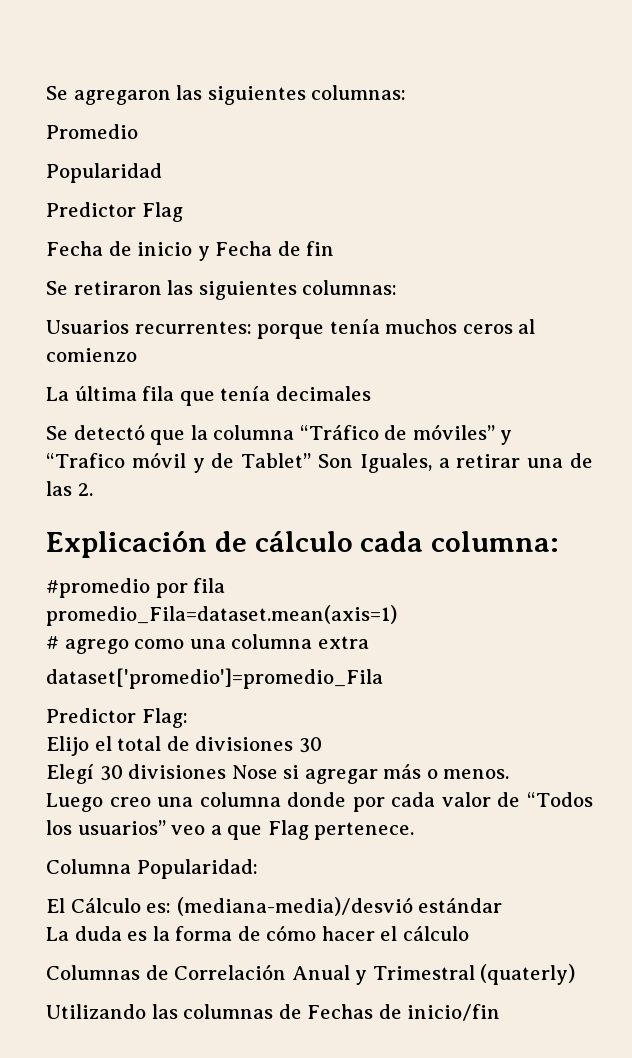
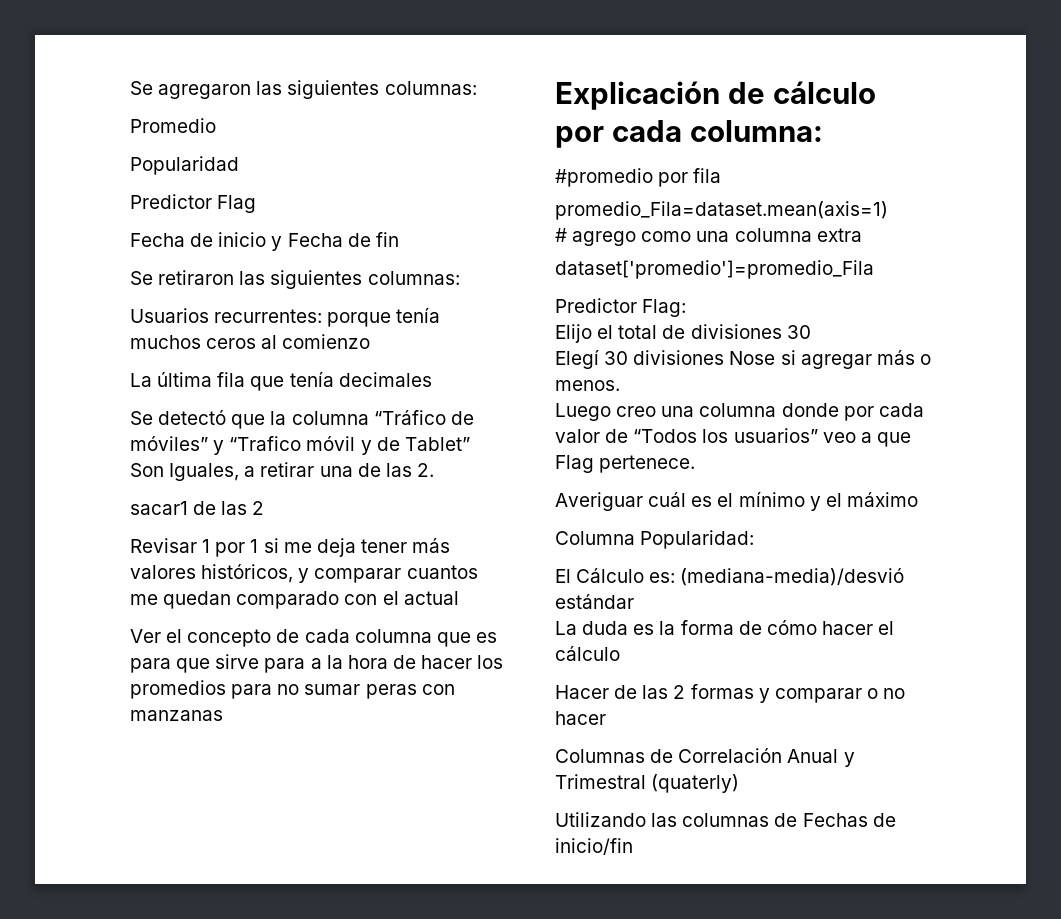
+ sacar1 de las 2
+ Revisar 1 por 1 si me deja tener más valores históricos, y comparar cuantos me quedan comparado con el actual
+ Ver el concepto de cada columna que es para que sirve para a la hora de hacer los promedios para no sumar peras con manzanas
- Explicación de cálculo cada columna:
+ Explicación de cálculo por cada columna:
+ Averiguar cuál es el mínimo y el máximo
+ Hacer de las 2 formas y comparar o no hacer

